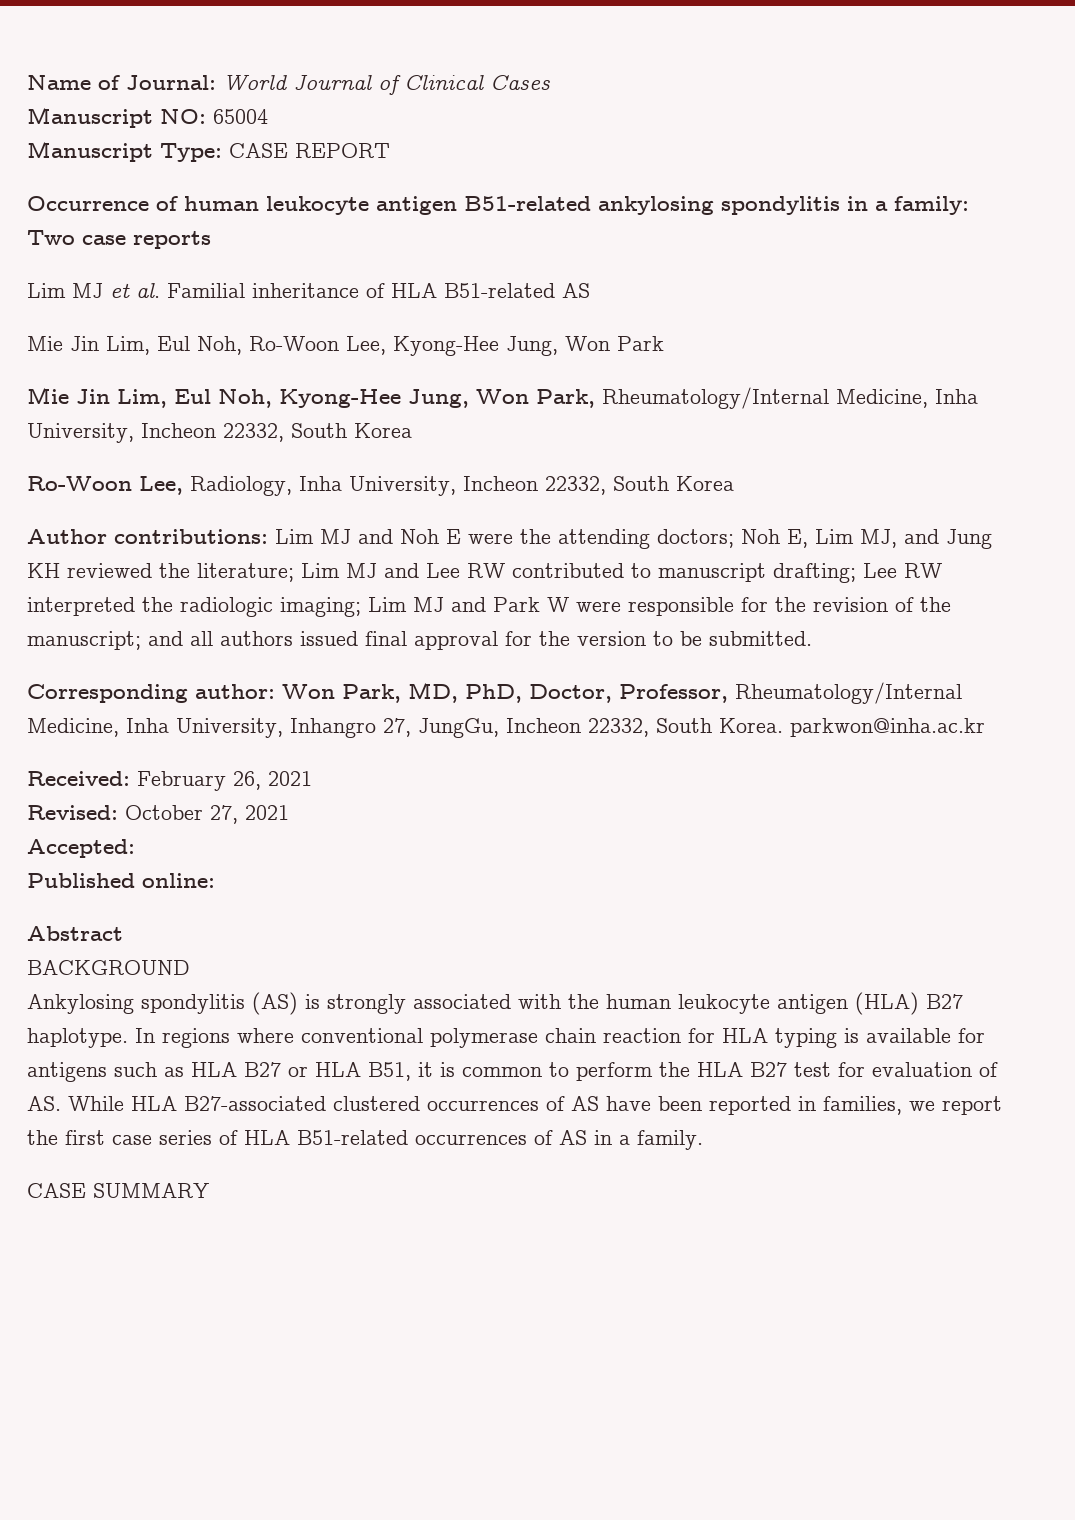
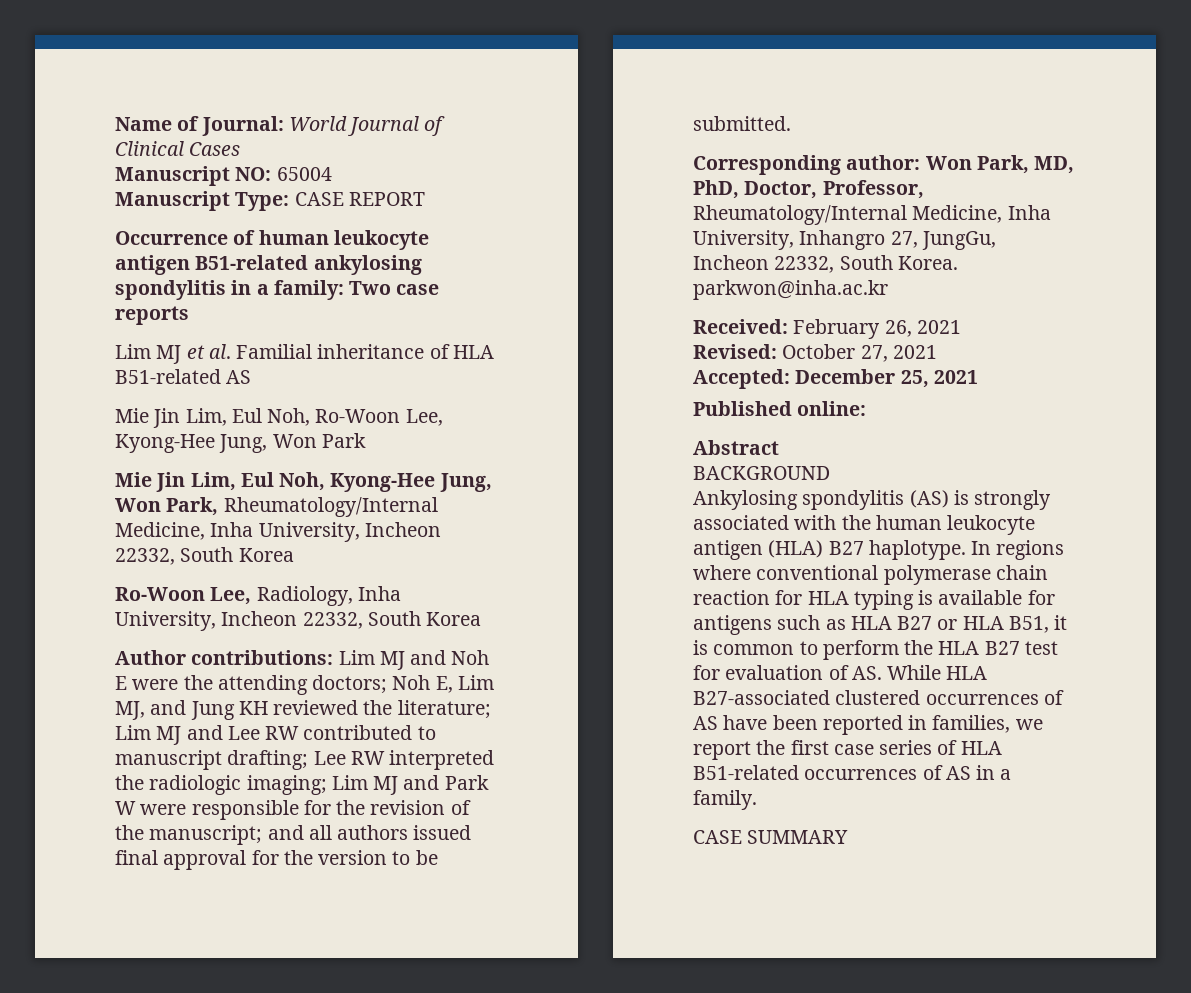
- Accepted:
+ Accepted: December 25, 2021

